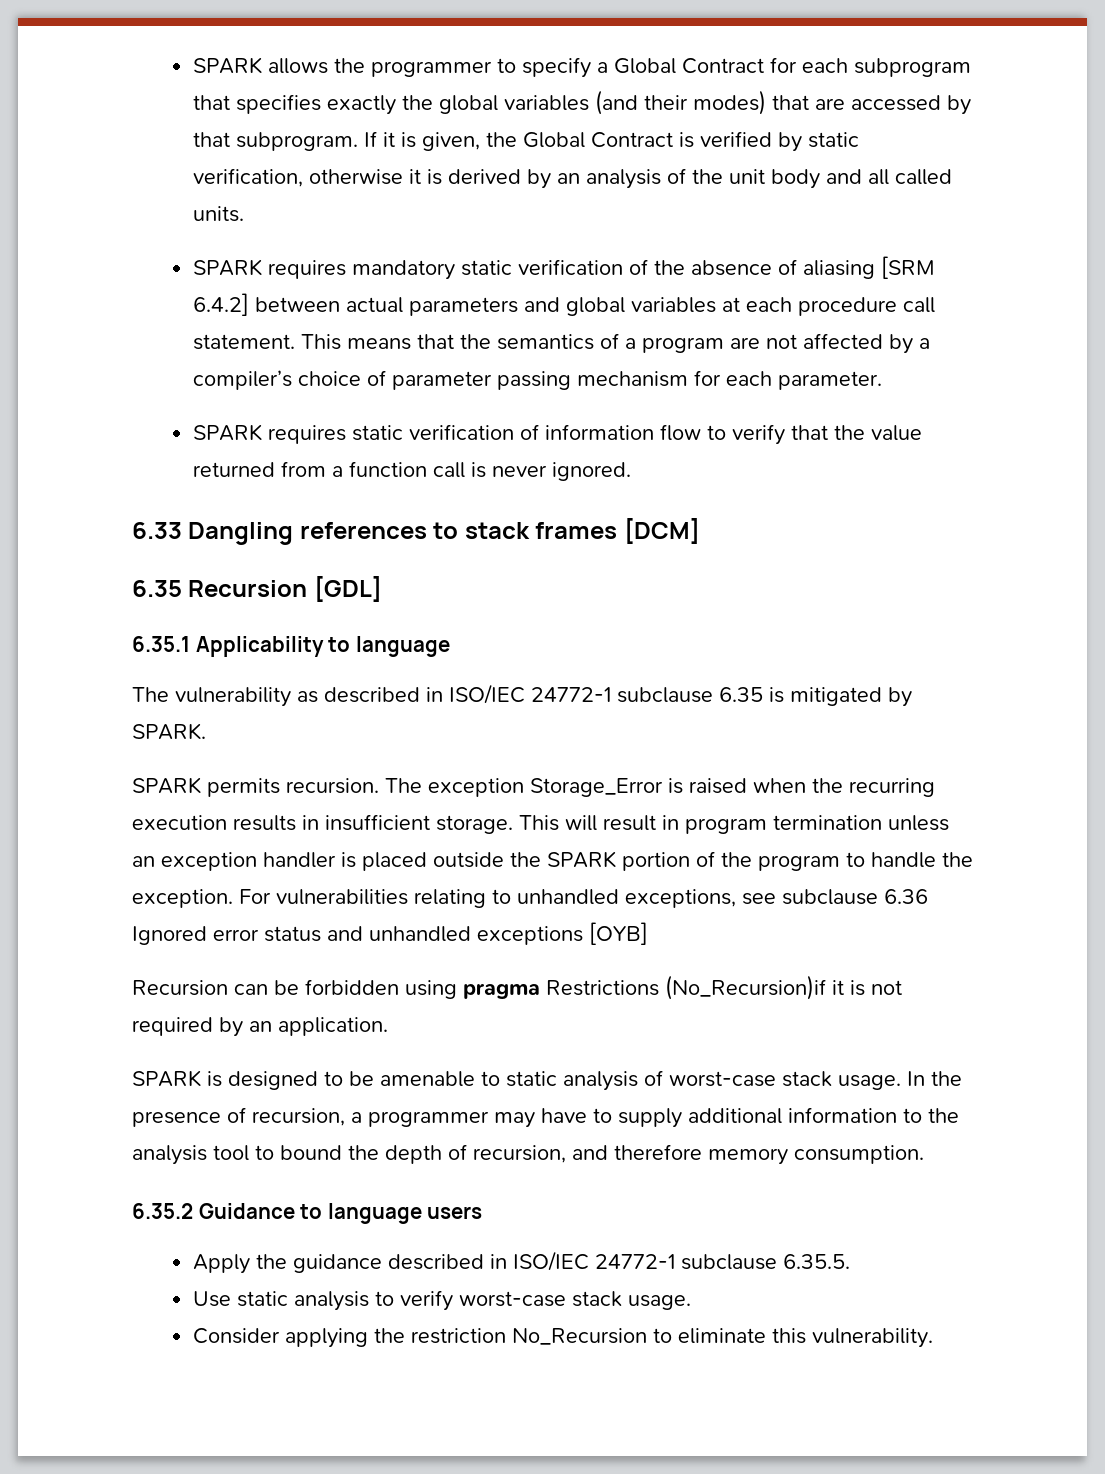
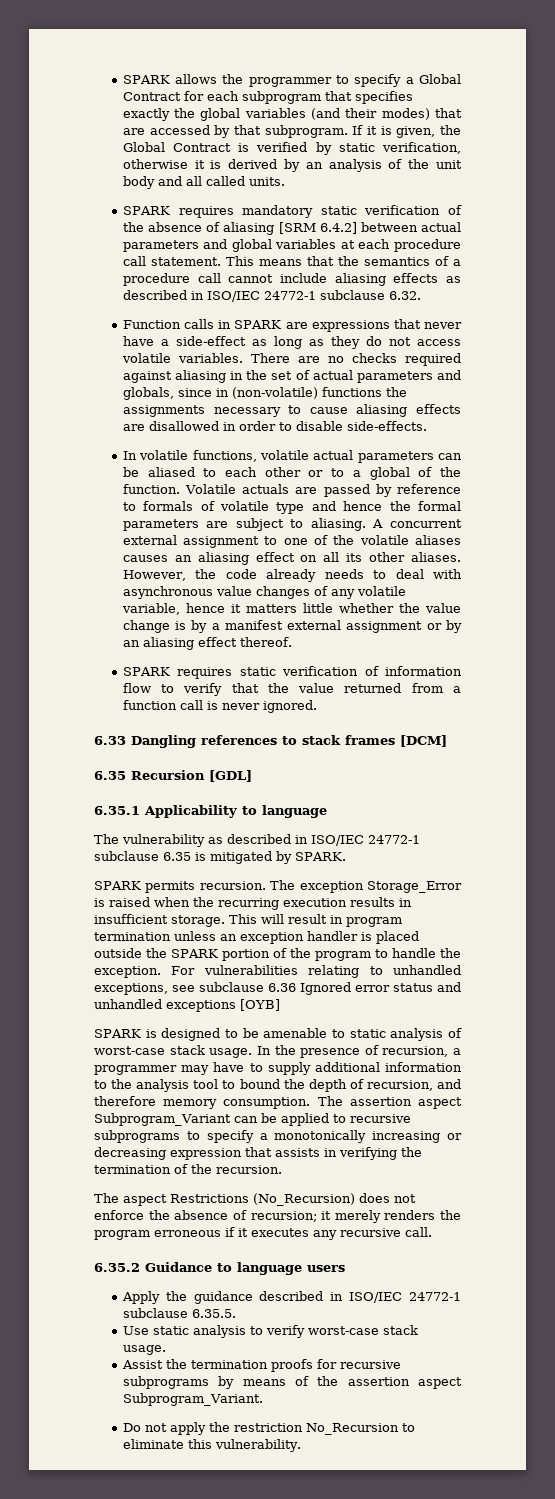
- This means that the semantics of a program are not affected by a compiler’s choice of parameter passing mechanism for each parameter.
+ This means that the semantics of a procedure call cannot include aliasing effects as described in ISO/IEC 24772-1 subclause 6.32.
+ Function calls in SPARK are expressions that never have a side-effect as long as they do not access volatile variables. There are no checks required against aliasing in the set of actual parameters and globals, since in (non-volatile) functions the assignments necessary to cause aliasing effects are disallowed in order to disable side-effects.
+ In volatile functions, volatile actual parameters can be aliased to each other or to a global of the function. Volatile actuals are passed by reference to formals of volatile type and hence the formal parameters are subject to aliasing. A concurrent external assignment to one of the volatile aliases causes an aliasing effect on all its other aliases. However, the code already needs to deal with asynchronous value changes of any volatile variable, hence it matters little whether the value change is by a manifest external assignment or by an aliasing effect thereof.
- Recursion can be forbidden using pragma Restrictions (No_Recursion)if it is not required by an application.
+ The assertion aspect Subprogram_Variant can be applied to recursive subprograms to specify a monotonically increasing or decreasing expression that assists in verifying the termination of the recursion.
+ The aspect Restrictions (No_Recursion) does not enforce the absence of recursion; it merely renders the program erroneous if it executes any recursive call.
- Consider applying the restriction No_Recursion to eliminate this vulnerability.
+ Assist the termination proofs for recursive subprograms by means of the assertion aspect Subprogram_Variant.
+ Do not apply the restriction No_Recursion to eliminate this vulnerability.

